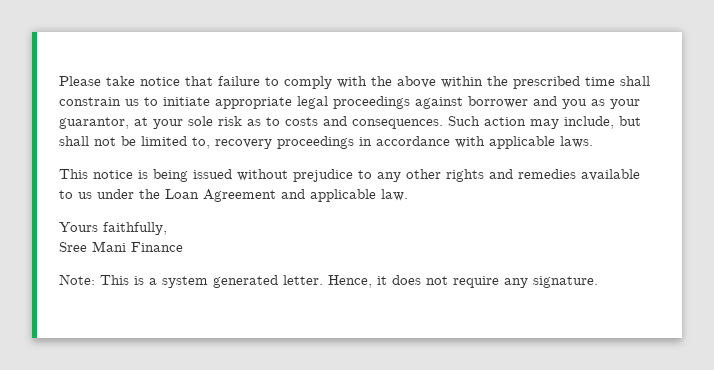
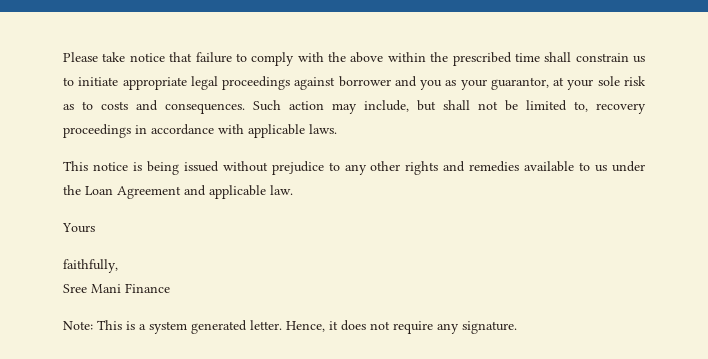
- Yours faithfully,
+ Yours
+ faithfully,

